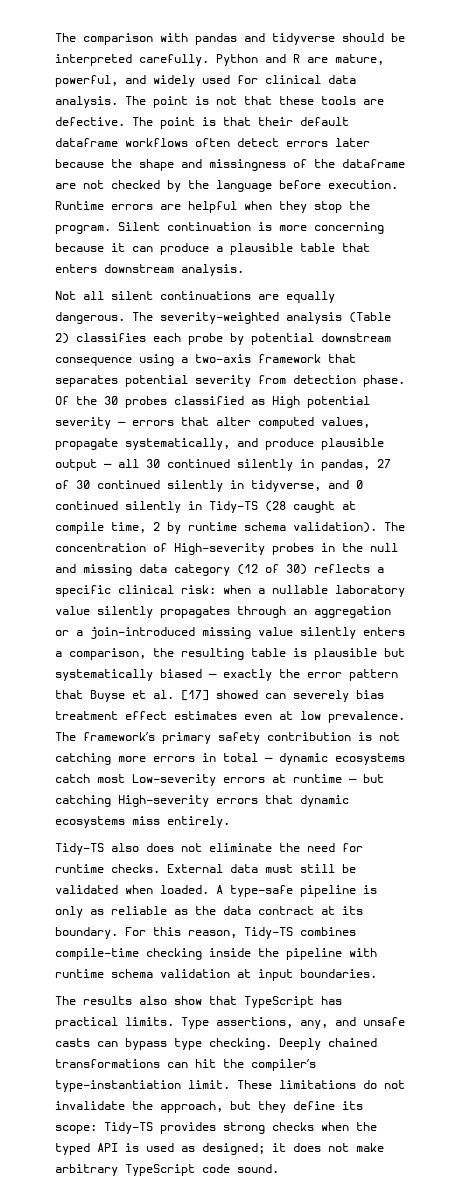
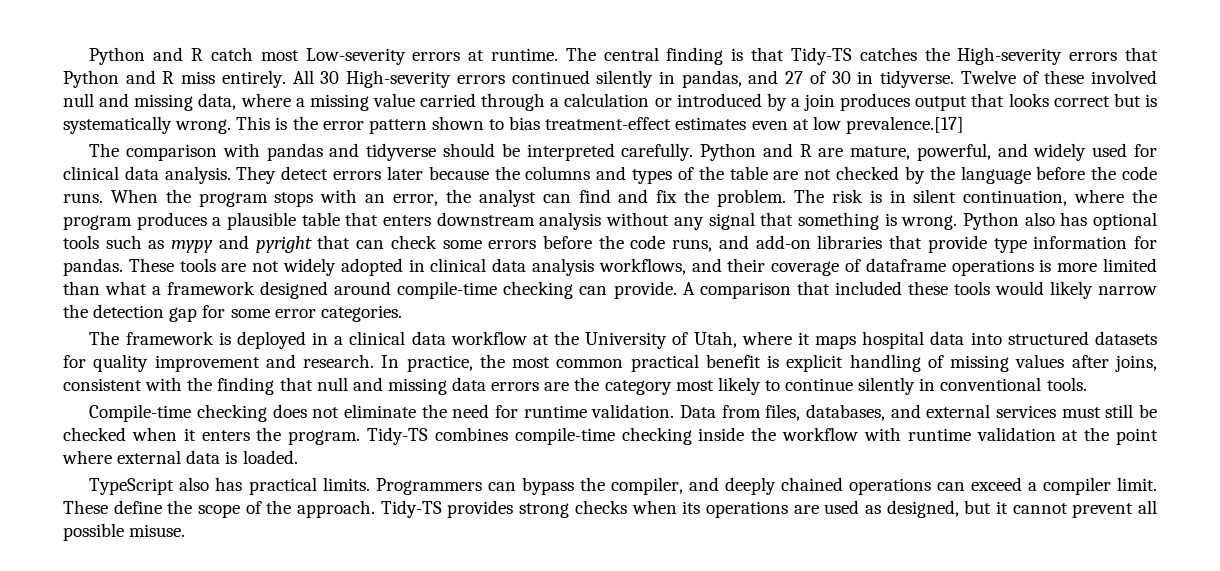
+ Python and R catch most Low-severity errors at runtime. The central finding is that Tidy-TS catches the High-severity errors that Python and R miss entirely. All 30 High-severity errors continued silently in pandas, and 27 of 30 in tidyverse. Twelve of these involved null and missing data, where a missing value carried through a calculation or introduced by a join produces output that looks correct but is systematically wrong. This is the error pattern shown to bias treatment-effect estimates even at low prevalence.[17]
- The point is not that these tools are defective. The point is that their default dataframe workflows often detect errors later because the shape and missingness of the dataframe are not checked by the language before execution. Runtime errors are helpful when they stop the program. Silent continuation is more concerning because it can produce a plausible table that enters downstream analysis.
- Not all silent continuations are equally dangerous. The severity-weighted analysis (Table 2) classifies each probe by potential downstream consequence using a two-axis framework that separates potential severity from detection phase. Of the 30 probes classified as High potential severity — errors that alter computed values, propagate systematically, and produce plausible output — all 30 continued silently in pandas, 27 of 30 continued silently in tidyverse, and 0 continued silently in Tidy-TS (28 caught at compile time, 2 by runtime schema validation). The concentration of High-severity probes in the null and missing data category (12 of 30) reflects a specific clinical risk: when a nullable laboratory value silently propagates through an aggregation or a join-introduced missing value silently enters a comparison, the resulting table is plausible but systematically biased — exactly the error pattern that Buyse et al. [17] showed can severely bias treatment effect estimates even at low prevalence. The framework’s primary safety contribution is not catching more errors in total — dynamic ecosystems catch most Low-severity errors at runtime — but catching High-severity errors that dynamic ecosystems miss entirely.
- Tidy-TS also does not eliminate the need for runtime checks. External data must still be validated when loaded. A type-safe pipeline is only as reliable as the data contract at its boundary. For this reason, Tidy-TS combines compile-time checking inside the pipeline with runtime schema validation at input boundaries.
- The results also show that TypeScript has practical limits. Type assertions, any, and unsafe casts can bypass type checking. Deeply chained transformations can hit the compiler’s type-instantiation limit. These limitations do not invalidate the approach, but they define its scope: Tidy-TS provides strong checks when the typed API is used as designed; it does not make arbitrary TypeScript code sound.
+ They detect errors later because the columns and types of the table are not checked by the language before the code runs. When the program stops with an error, the analyst can find and fix the problem. The risk is in silent continuation, where the program produces a plausible table that enters downstream analysis without any signal that something is wrong. Python also has optional tools such as mypy and pyright that can check some errors before the code runs, and add-on libraries that provide type information for pandas. These tools are not widely adopted in clinical data analysis workflows, and their coverage of dataframe operations is more limited than what a framework designed around compile-time checking can provide. A comparison that included these tools would likely narrow the detection gap for some error categories.
+ The framework is deployed in a clinical data workflow at the University of Utah, where it maps hospital data into structured datasets for quality improvement and research. In practice, the most common practical benefit is explicit handling of missing values after joins, consistent with the finding that null and missing data errors are the category most likely to continue silently in conventional tools.
+ Compile-time checking does not eliminate the need for runtime validation. Data from files, databases, and external services must still be checked when it enters the program. Tidy-TS combines compile-time checking inside the workflow with runtime validation at the point where external data is loaded.
+ TypeScript also has practical limits. Programmers can bypass the compiler, and deeply chained operations can exceed a compiler limit. These define the scope of the approach. Tidy-TS provides strong checks when its operations are used as designed, but it cannot prevent all possible misuse.

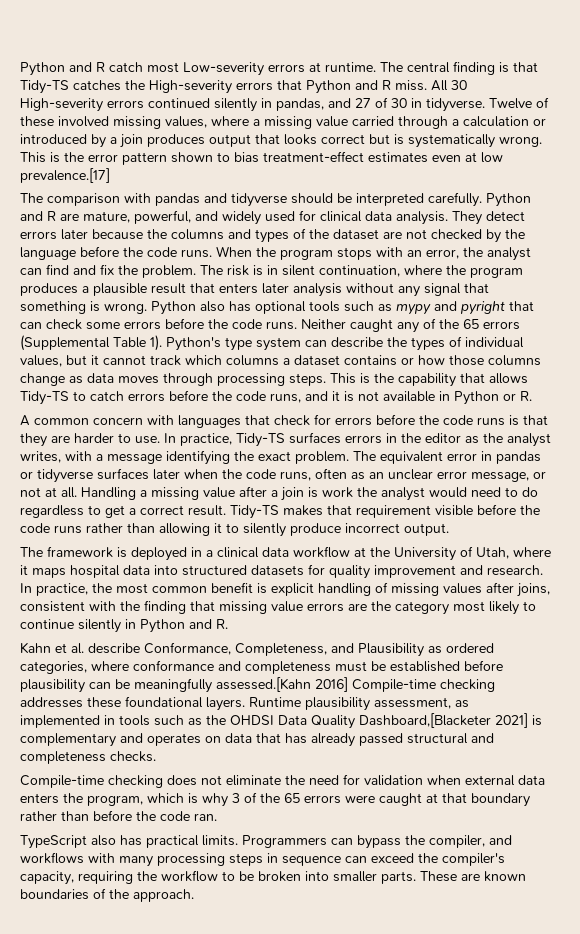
- The central finding is that Tidy-TS catches the High-severity errors that Python and R miss entirely.
+ The central finding is that Tidy-TS catches the High-severity errors that Python and R miss.
- Twelve of these involved null and missing data, where a missing value carried through a calculation or introduced by a join produces output that looks correct but is systematically wrong.
+ Twelve of these involved missing values, where a missing value carried through a calculation or introduced by a join produces output that looks correct but is systematically wrong.
- They detect errors later because the columns and types of the table are not checked by the language before the code runs.
+ They detect errors later because the columns and types of the dataset are not checked by the language before the code runs.
- The risk is in silent continuation, where the program produces a plausible table that enters downstream analysis without any signal that something is wrong.
+ The risk is in silent continuation, where the program produces a plausible result that enters later analysis without any signal that something is wrong.
- Python also has optional tools such as mypy and pyright that can check some errors before the code runs, and add-on libraries that provide type information for pandas. These tools are not widely adopted in clinical data analysis workflows, and their coverage of dataframe operations is more limited than what a framework designed around compile-time checking can provide. A comparison that included these tools would likely narrow the detection gap for some error categories.
+ Python also has optional tools such as mypy and pyright that can check some errors before the code runs. Neither caught any of the 65 errors (Supplemental Table 1). Python's type system can describe the types of individual values, but it cannot track which columns a dataset contains or how those columns change as data moves through processing steps. This is the capability that allows Tidy-TS to catch errors before the code runs, and it is not available in Python or R.
+ A common concern with languages that check for errors before the code runs is that they are harder to use. In practice, Tidy-TS surfaces errors in the editor as the analyst writes, with a message identifying the exact problem. The equivalent error in pandas or tidyverse surfaces later when the code runs, often as an unclear error message, or not at all. Handling a missing value after a join is work the analyst would need to do regardless to get a correct result. Tidy-TS makes that requirement visible before the code runs rather than allowing it to silently produce incorrect output.
- In practice, the most common practical benefit is explicit handling of missing values after joins, consistent with the finding that null and missing data errors are the category most likely to continue silently in conventional tools.
+ In practice, the most common benefit is explicit handling of missing values after joins, consistent with the finding that missing value errors are the category most likely to continue silently in Python and R.
+ Kahn et al. describe Conformance, Completeness, and Plausibility as ordered categories, where conformance and completeness must be established before plausibility can be meaningfully assessed.[Kahn 2016] Compile-time checking addresses these foundational layers. Runtime plausibility assessment, as implemented in tools such as the OHDSI Data Quality Dashboard,[Blacketer 2021] is complementary and operates on data that has already passed structural and completeness checks.
- Compile-time checking does not eliminate the need for runtime validation. Data from files, databases, and external services must still be checked when it enters the program. Tidy-TS combines compile-time checking inside the workflow with runtime validation at the point where external data is loaded.
+ Compile-time checking does not eliminate the need for validation when external data enters the program, which is why 3 of the 65 errors were caught at that boundary rather than before the code ran.
- Programmers can bypass the compiler, and deeply chained operations can exceed a compiler limit. These define the scope of the approach. Tidy-TS provides strong checks when its operations are used as designed, but it cannot prevent all possible misuse.
+ Programmers can bypass the compiler, and workflows with many processing steps in sequence can exceed the compiler's capacity, requiring the workflow to be broken into smaller parts. These are known boundaries of the approach.

